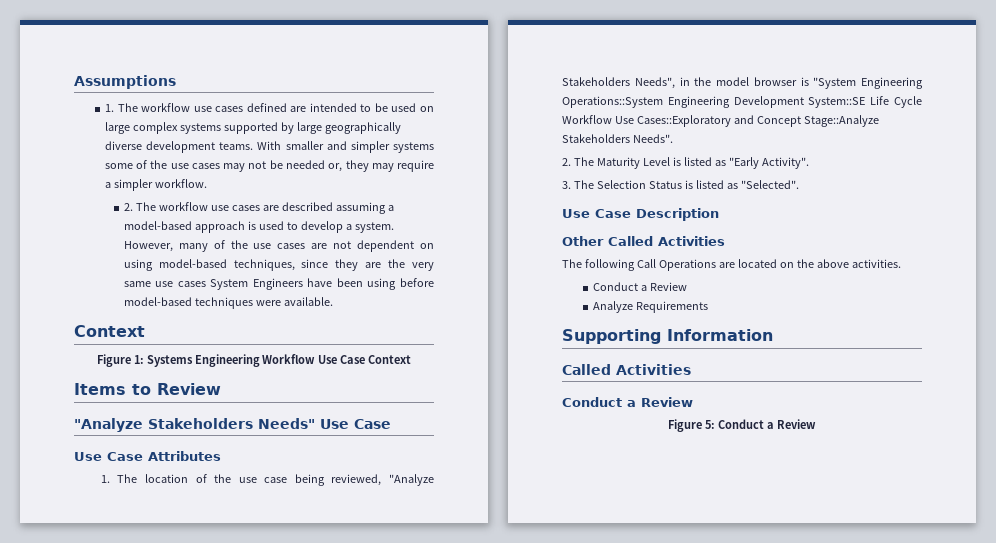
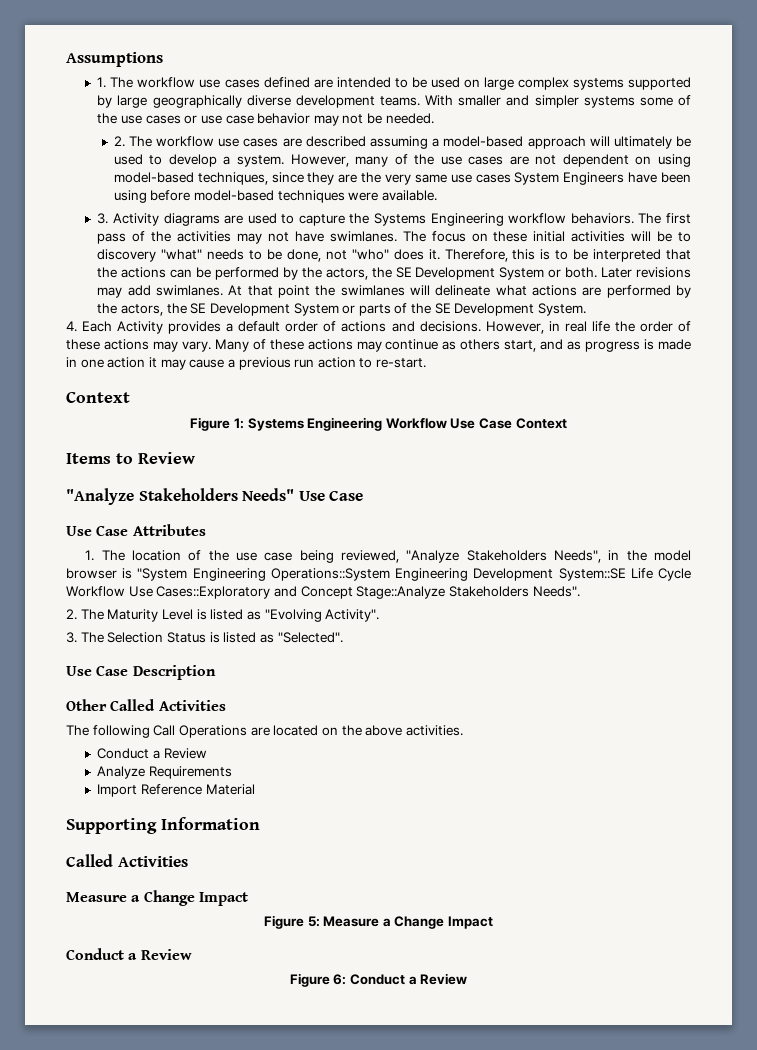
- With smaller and simpler systems some of the use cases may not be needed or, they may require a simpler workflow.
+ With smaller and simpler systems some of the use cases or use case behavior may not be needed.
- 2. The workflow use cases are described assuming a model-based approach is used to develop a system.
+ 2. The workflow use cases are described assuming a model-based approach will ultimately be used to develop a system.
+ 3. Activity diagrams are used to capture the Systems Engineering workflow behaviors. The first pass of the activities may not have swimlanes. The focus on these initial activities will be to discovery "what" needs to be done, not "who" does it. Therefore, this is to be interpreted that the actions can be performed by the actors, the SE Development System or both. Later revisions may add swimlanes. At that point the swimlanes will delineate what actions are performed by the actors, the SE Development System or parts of the SE Development System.
+ 4. Each Activity provides a default order of actions and decisions. However, in real life the order of these actions may vary. Many of these actions may continue as others start, and as progress is made in one action it may cause a previous run action to re-start.
- 2. The Maturity Level is listed as "Early Activity".
+ 2. The Maturity Level is listed as "Evolving Activity".
+ Import Reference Material
  Supporting Information
  Called Activities
+ Measure a Change Impact
+ Figure 5: Measure a Change Impact
- Figure 5: Conduct a Review
+ Figure 6: Conduct a Review

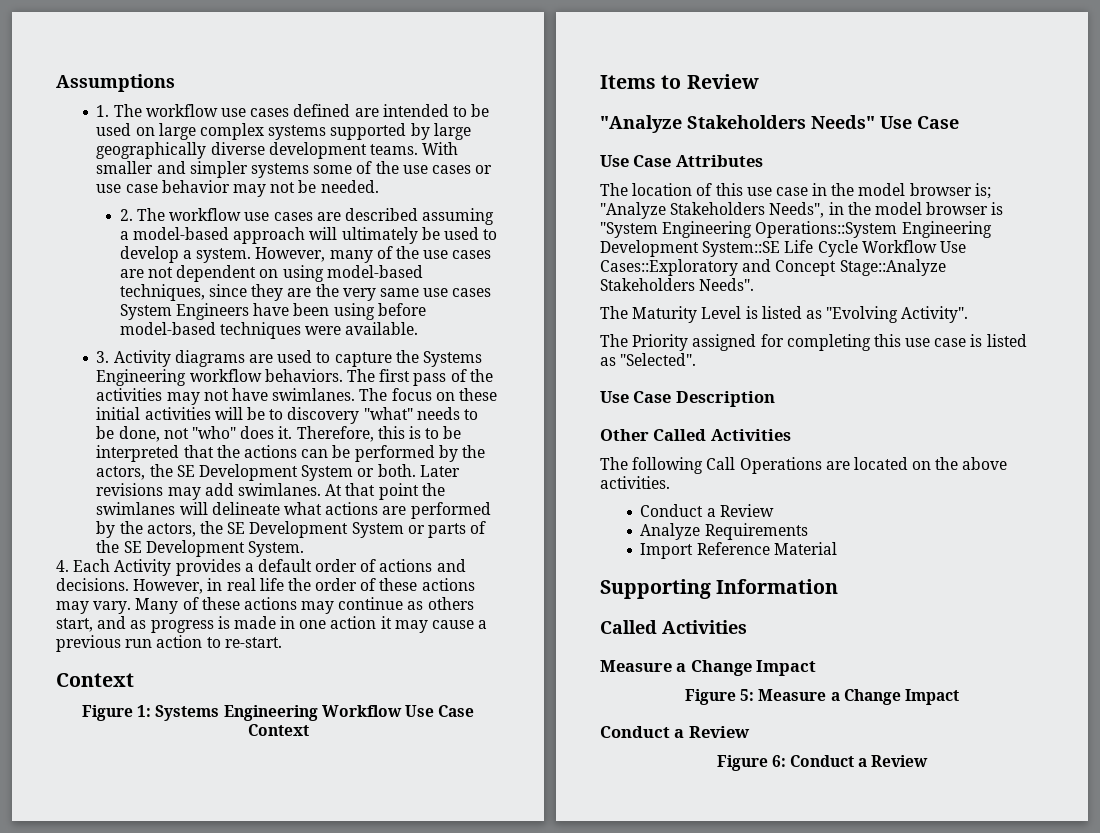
- 1. The location of the use case being reviewed, "Analyze Stakeholders Needs", in the model browser is "System Engineering Operations::System Engineering Development System::SE Life Cycle Workflow Use Cases::Exploratory and Concept Stage::Analyze Stakeholders Needs".
+ The location of this use case in the model browser is; "Analyze Stakeholders Needs", in the model browser is "System Engineering Operations::System Engineering Development System::SE Life Cycle Workflow Use Cases::Exploratory and Concept Stage::Analyze Stakeholders Needs".
- 2. The Maturity Level is listed as "Evolving Activity".
+ The Maturity Level is listed as "Evolving Activity".
- 3. The Selection Status is listed as "Selected".
+ The Priority assigned for completing this use case is listed as "Selected".

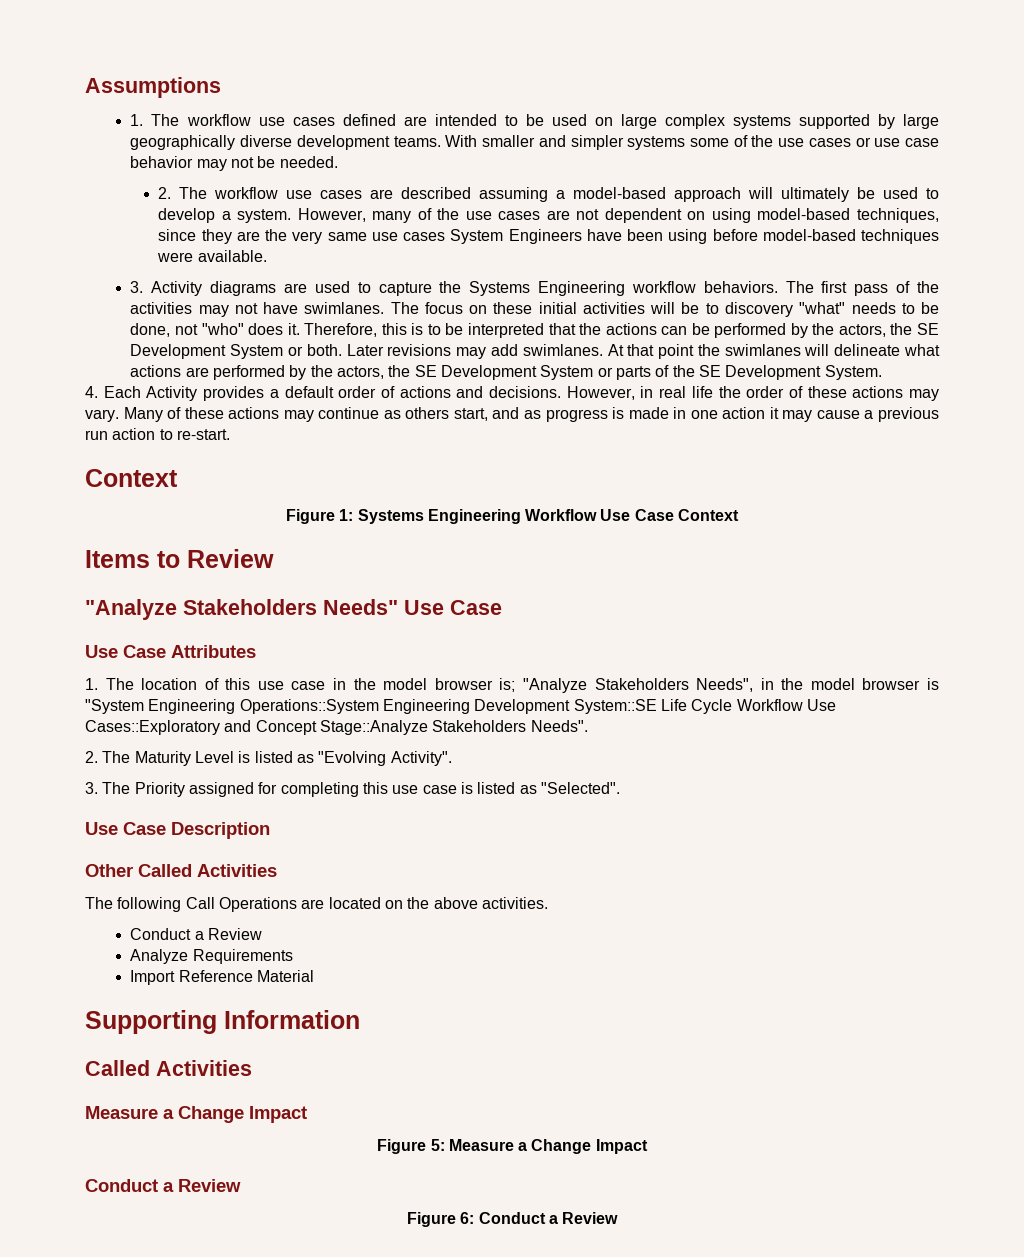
- The location of this use case in the model browser is; "Analyze Stakeholders Needs", in the model browser is "System Engineering Operations::System Engineering Development System::SE Life Cycle Workflow Use Cases::Exploratory and Concept Stage::Analyze Stakeholders Needs".
+ 1. The location of this use case in the model browser is; "Analyze Stakeholders Needs", in the model browser is "System Engineering Operations::System Engineering Development System::SE Life Cycle Workflow Use Cases::Exploratory and Concept Stage::Analyze Stakeholders Needs".
- The Maturity Level is listed as "Evolving Activity".
+ 2. The Maturity Level is listed as "Evolving Activity".
- The Priority assigned for completing this use case is listed as "Selected".
+ 3. The Priority assigned for completing this use case is listed as "Selected".

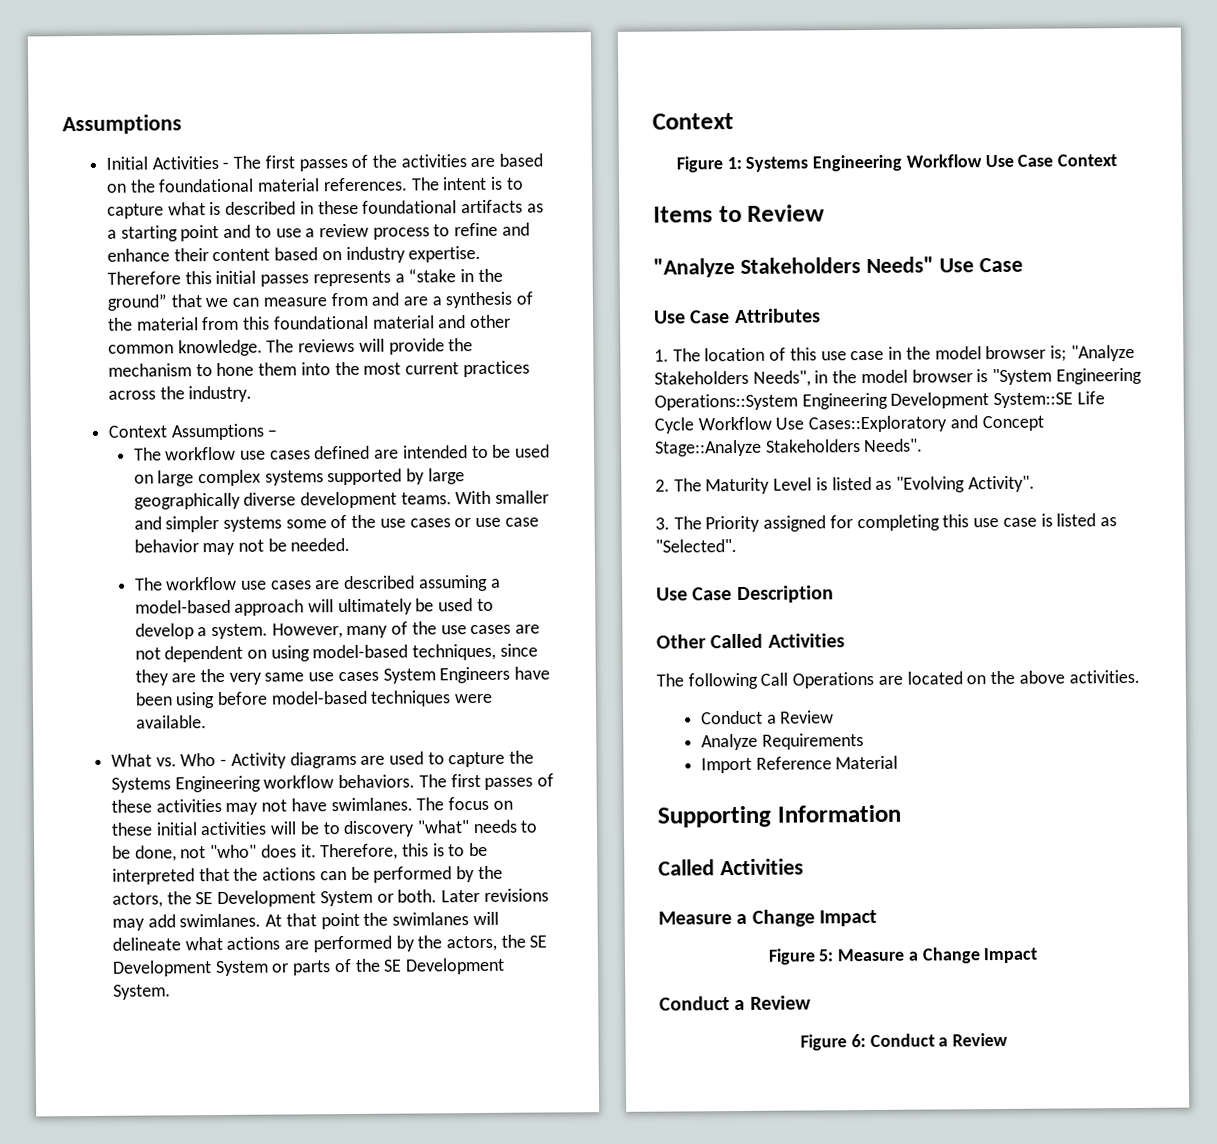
- 1. The workflow use cases defined are intended to be used on large complex systems supported by large geographically diverse development teams.
+ Initial Activities - The first passes of the activities are based on the foundational material references. The intent is to capture what is described in these foundational artifacts as a starting point and to use a review process to refine and enhance their content based on industry expertise. Therefore this initial passes represents a “stake in the ground” that we can measure from and are a synthesis of the material from this foundational material and other common knowledge. The reviews will provide the mechanism to hone them into the most current practices across the industry.
+ Context Assumptions –
+ The workflow use cases defined are intended to be used on large complex systems supported by large geographically diverse development teams.
- 2. The workflow use cases are described assuming a model-based approach will ultimately be used to develop a system.
+ The workflow use cases are described assuming a model-based approach will ultimately be used to develop a system.
- 3. Activity diagrams are used to capture the Systems Engineering workflow behaviors.
+ What vs. Who - Activity diagrams are used to capture the Systems Engineering workflow behaviors.
- The first pass of the activities may not have swimlanes.
+ The first passes of these activities may not have swimlanes.
- 4. Each Activity provides a default order of actions and decisions. However, in real life the order of these actions may vary. Many of these actions may continue as others start, and as progress is made in one action it may cause a previous run action to re-start.

